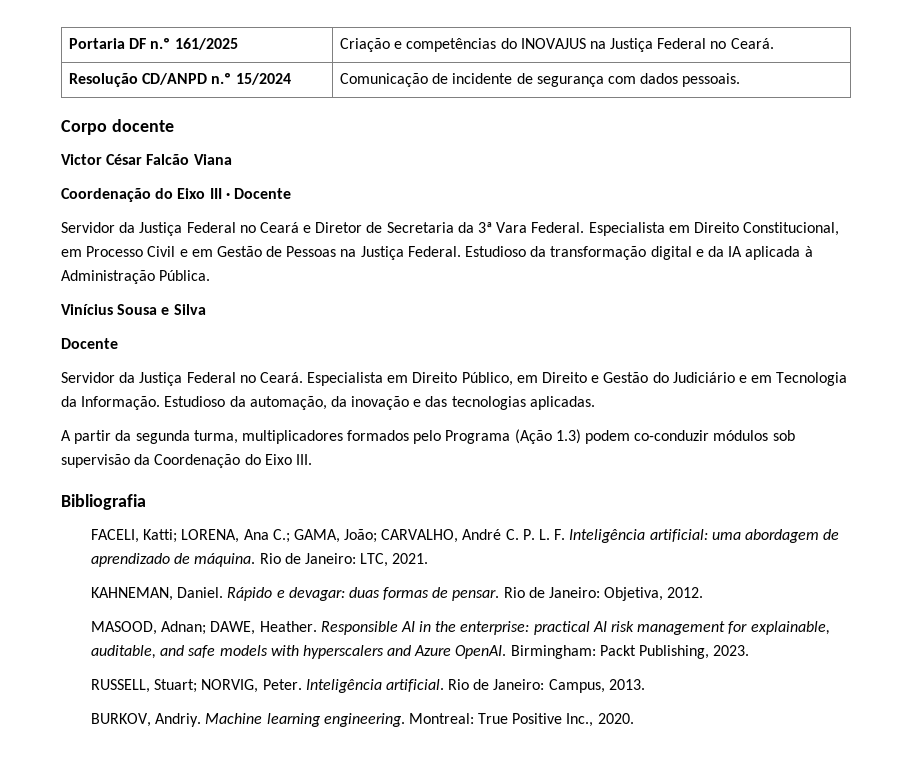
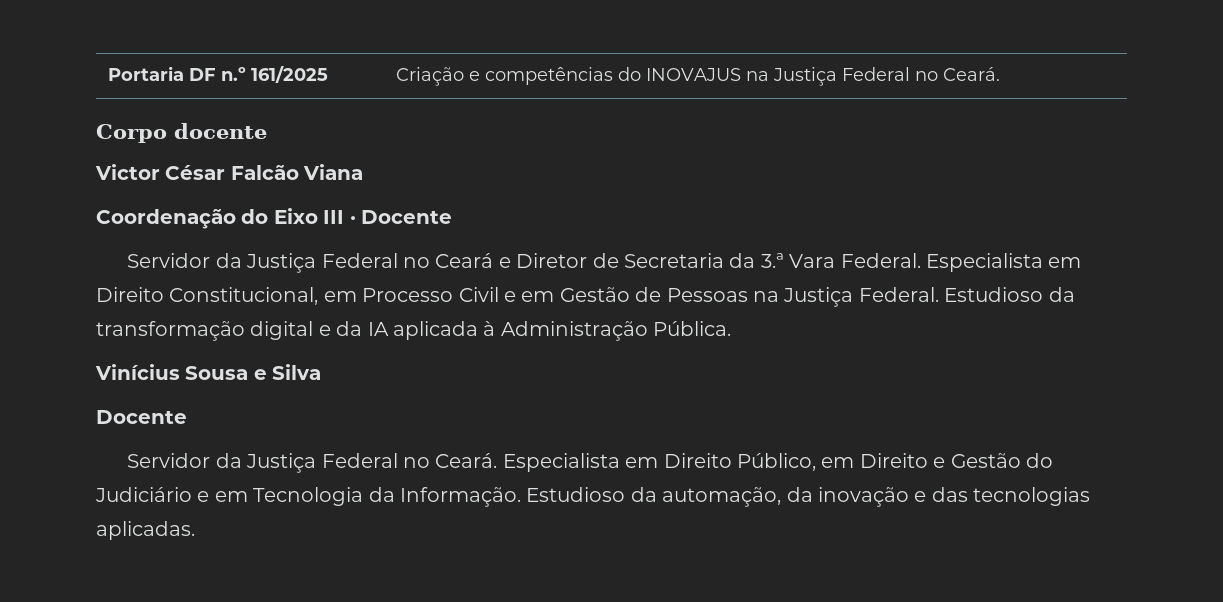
- Resolução CD/ANPD n.º 15/2024 | Comunicação de incidente de segurança com dados pessoais.
- Servidor da Justiça Federal no Ceará e Diretor de Secretaria da 3ª Vara Federal.
+ Servidor da Justiça Federal no Ceará e Diretor de Secretaria da 3.ª Vara Federal.
- A partir da segunda turma, multiplicadores formados pelo Programa (Ação 1.3) podem co-conduzir módulos sob supervisão da Coordenação do Eixo III.
- Bibliografia
- FACELI, Katti; LORENA, Ana C.; GAMA, João; CARVALHO, André C. P. L. F. Inteligência artificial: uma abordagem de aprendizado de máquina. Rio de Janeiro: LTC, 2021.
- KAHNEMAN, Daniel. Rápido e devagar: duas formas de pensar. Rio de Janeiro: Objetiva, 2012.
- MASOOD, Adnan; DAWE, Heather. Responsible AI in the enterprise: practical AI risk management for explainable, auditable, and safe models with hyperscalers and Azure OpenAI. Birmingham: Packt Publishing, 2023.
- RUSSELL, Stuart; NORVIG, Peter. Inteligência artificial. Rio de Janeiro: Campus, 2013.
- BURKOV, Andriy. Machine learning engineering. Montreal: True Positive Inc., 2020.

